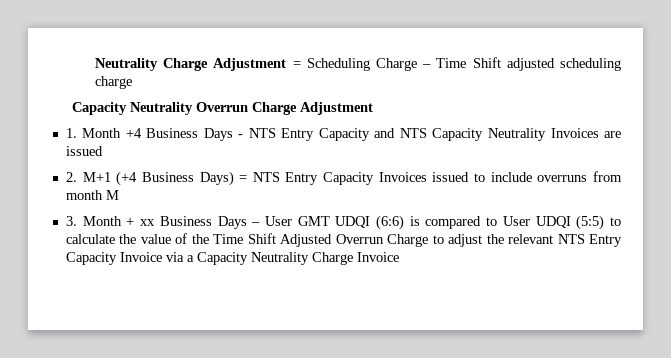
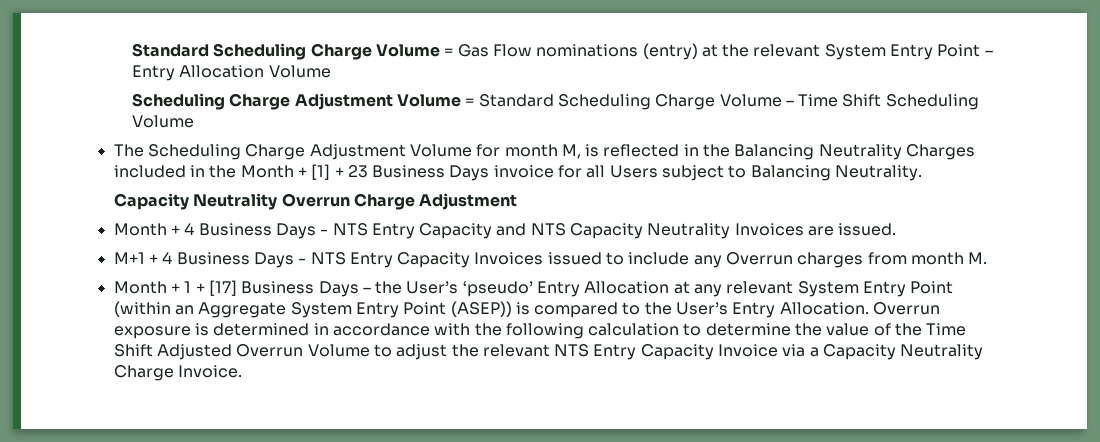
- Neutrality Charge Adjustment = Scheduling Charge – Time Shift adjusted scheduling charge
+ Standard Scheduling Charge Volume = Gas Flow nominations (entry) at the relevant System Entry Point – Entry Allocation Volume
+ Scheduling Charge Adjustment Volume = Standard Scheduling Charge Volume – Time Shift Scheduling Volume
+ The Scheduling Charge Adjustment Volume for month M, is reflected in the Balancing Neutrality Charges included in the Month + [1] + 23 Business Days invoice for all Users subject to Balancing Neutrality.
- 1. Month +4 Business Days - NTS Entry Capacity and NTS Capacity Neutrality Invoices are issued
- 2. M+1 (+4 Business Days) = NTS Entry Capacity Invoices issued to include overruns from month M
- 3. Month + xx Business Days – User GMT UDQI (6:6) is compared to User UDQI (5:5) to calculate the value of the Time Shift Adjusted Overrun Charge to adjust the relevant NTS Entry Capacity Invoice via a Capacity Neutrality Charge Invoice
+ Month + 4 Business Days - NTS Entry Capacity and NTS Capacity Neutrality Invoices are issued.
+ M+1 + 4 Business Days - NTS Entry Capacity Invoices issued to include any Overrun charges from month M.
+ Month + 1 + [17] Business Days – the User’s ‘pseudo’ Entry Allocation at any relevant System Entry Point (within an Aggregate System Entry Point (ASEP)) is compared to the User’s Entry Allocation. Overrun exposure is determined in accordance with the following calculation to determine the value of the Time Shift Adjusted Overrun Volume to adjust the relevant NTS Entry Capacity Invoice via a Capacity Neutrality Charge Invoice.

